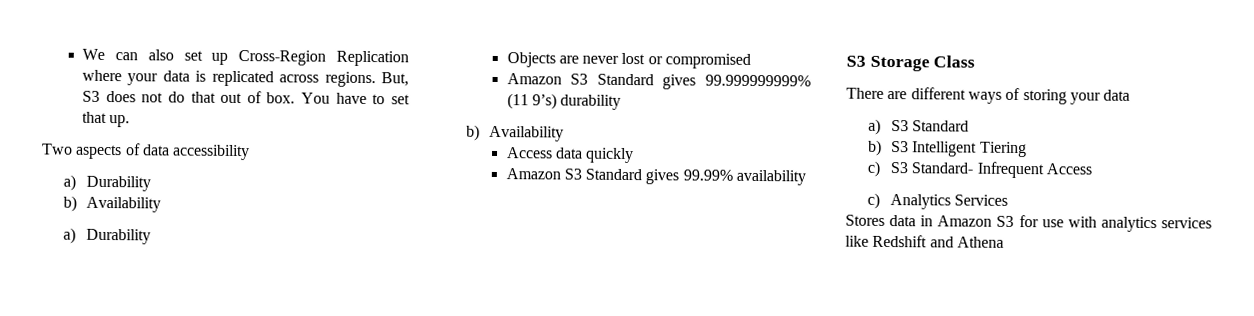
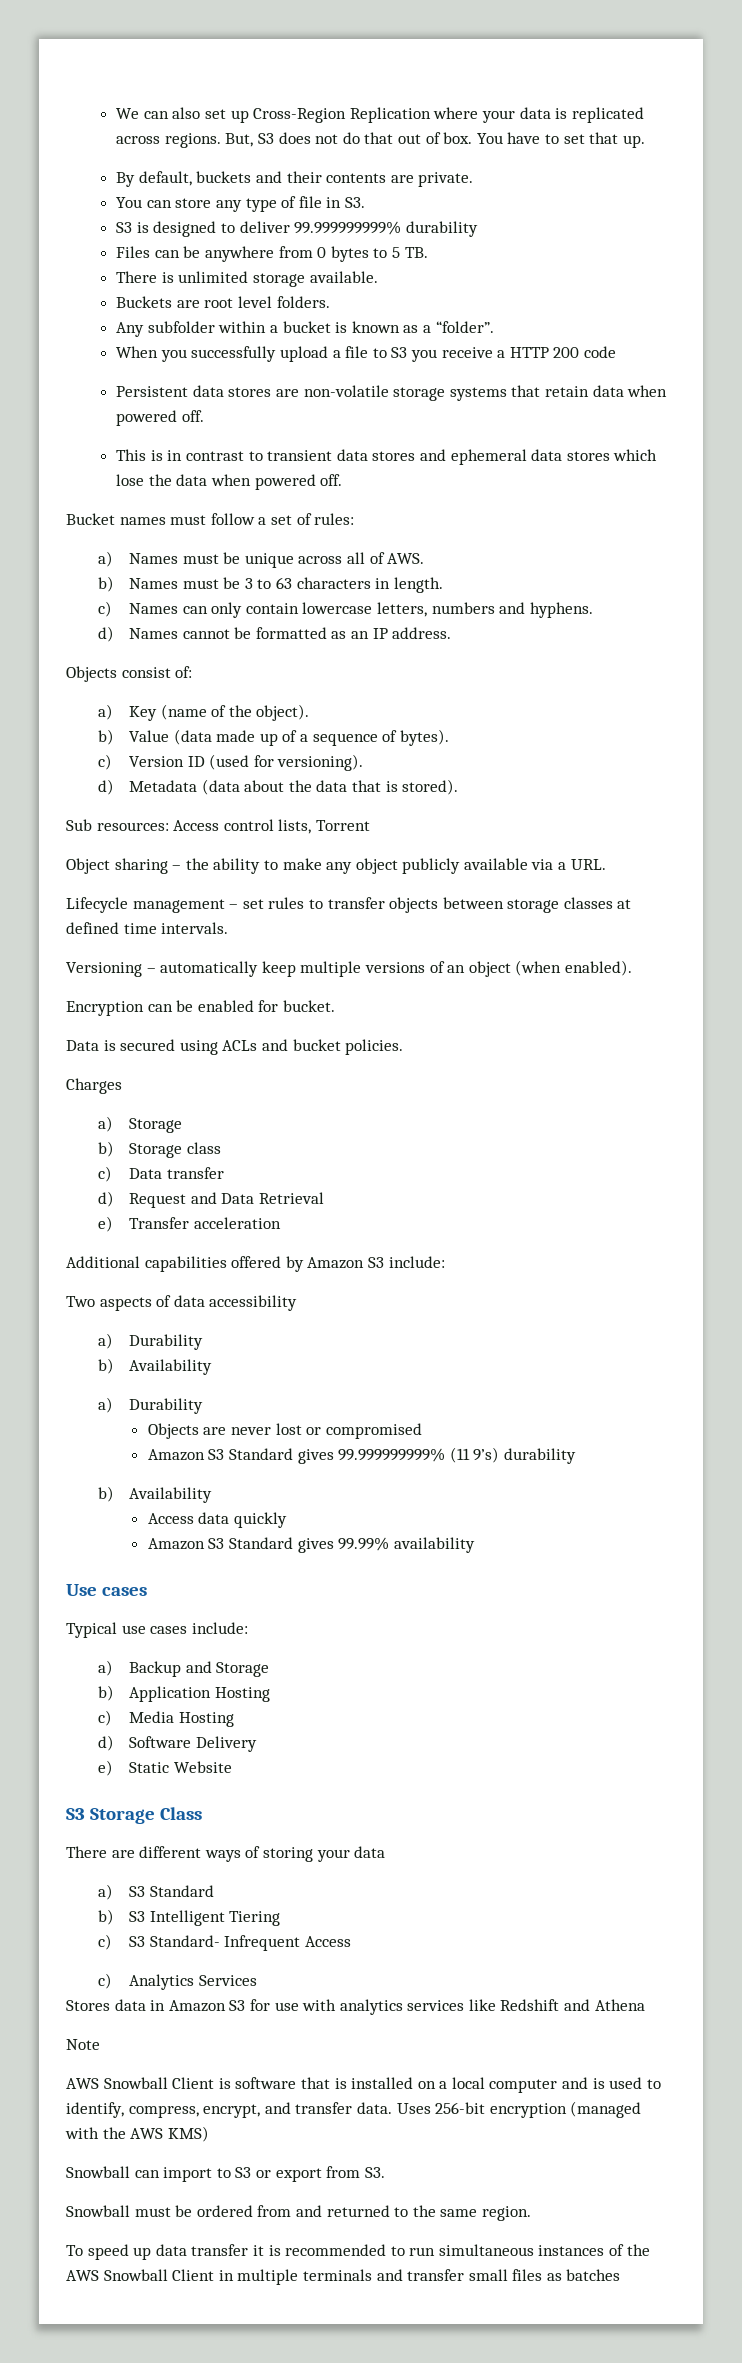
+ By default, buckets and their contents are private.
+ You can store any type of file in S3.
+ S3 is designed to deliver 99.999999999% durability
+ Files can be anywhere from 0 bytes to 5 TB.
+ There is unlimited storage available.
+ Buckets are root level folders.
+ Any subfolder within a bucket is known as a “folder”.
+ When you successfully upload a file to S3 you receive a HTTP 200 code
+ Persistent data stores are non-volatile storage systems that retain data when powered off.
+ This is in contrast to transient data stores and ephemeral data stores which lose the data when powered off.
+ Bucket names must follow a set of rules:
+ a) Names must be unique across all of AWS.
+ b) Names must be 3 to 63 characters in length.
+ c) Names can only contain lowercase letters, numbers and hyphens.
+ d) Names cannot be formatted as an IP address.
+ Objects consist of:
+ a) Key (name of the object).
+ b) Value (data made up of a sequence of bytes).
+ c) Version ID (used for versioning).
+ d) Metadata (data about the data that is stored).
+ Sub resources: Access control lists, Torrent
+ Object sharing – the ability to make any object publicly available via a URL.
+ Lifecycle management – set rules to transfer objects between storage classes at defined time intervals.
+ Versioning – automatically keep multiple versions of an object (when enabled).
+ Encryption can be enabled for bucket.
+ Data is secured using ACLs and bucket policies.
+ Charges
+ a) Storage
+ b) Storage class
+ c) Data transfer
+ d) Request and Data Retrieval
+ e) Transfer acceleration
+ Additional capabilities offered by Amazon S3 include:
+ Use cases
+ Typical use cases include:
+ a) Backup and Storage
+ b) Application Hosting
+ c) Media Hosting
+ d) Software Delivery
+ e) Static Website
+ Note
+ AWS Snowball Client is software that is installed on a local computer and is used to identify, compress, encrypt, and transfer data. Uses 256-bit encryption (managed with the AWS KMS)
+ Snowball can import to S3 or export from S3.
+ Snowball must be ordered from and returned to the same region.
+ To speed up data transfer it is recommended to run simultaneous instances of the AWS Snowball Client in multiple terminals and transfer small files as batches

